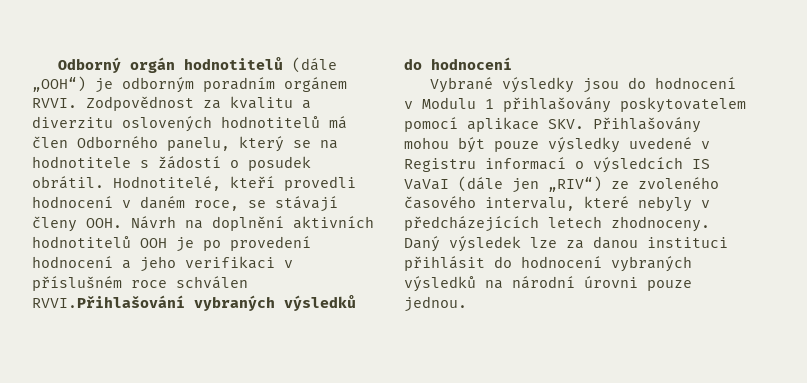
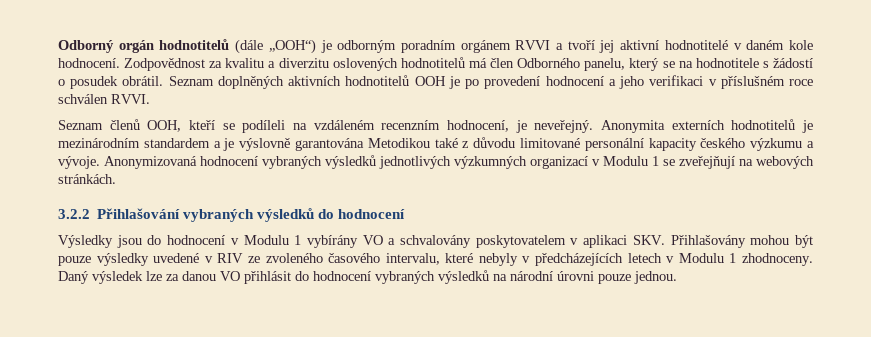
- Odborný orgán hodnotitelů (dále „OOH“) je odborným poradním orgánem RVVI.
+ Odborný orgán hodnotitelů (dále „OOH“) je odborným poradním orgánem RVVI a tvoří jej aktivní hodnotitelé v daném kole hodnocení.
- Hodnotitelé, kteří provedli hodnocení v daném roce, se stávají členy OOH. Návrh na doplnění aktivních hodnotitelů OOH je po provedení hodnocení a jeho verifikaci v příslušném roce schválen RVVI.Přihlašování vybraných výsledků do hodnocení
+ Seznam doplněných aktivních hodnotitelů OOH je po provedení hodnocení a jeho verifikaci v příslušném roce schválen RVVI.
+ Seznam členů OOH, kteří se podíleli na vzdáleném recenzním hodnocení, je neveřejný. Anonymita externích hodnotitelů je mezinárodním standardem a je výslovně garantována Metodikou také z důvodu limitované personální kapacity českého výzkumu a vývoje. Anonymizovaná hodnocení vybraných výsledků jednotlivých výzkumných organizací v Modulu 1 se zveřejňují na webových stránkách.
+ 3.2.2 Přihlašování vybraných výsledků do hodnocení
- Vybrané výsledky jsou do hodnocení v Modulu 1 přihlašovány poskytovatelem pomocí aplikace SKV. Přihlašovány mohou být pouze výsledky uvedené v Registru informací o výsledcích IS VaVaI (dále jen „RIV“) ze zvoleného časového intervalu, které nebyly v předcházejících letech zhodnoceny.
+ Výsledky jsou do hodnocení v Modulu 1 vybírány VO a schvalovány poskytovatelem v aplikaci SKV. Přihlašovány mohou být pouze výsledky uvedené v RIV ze zvoleného časového intervalu, které nebyly v předcházejících letech v Modulu 1 zhodnoceny.
- Daný výsledek lze za danou instituci přihlásit do hodnocení vybraných výsledků na národní úrovni pouze jednou.
+ Daný výsledek lze za danou VO přihlásit do hodnocení vybraných výsledků na národní úrovni pouze jednou.

